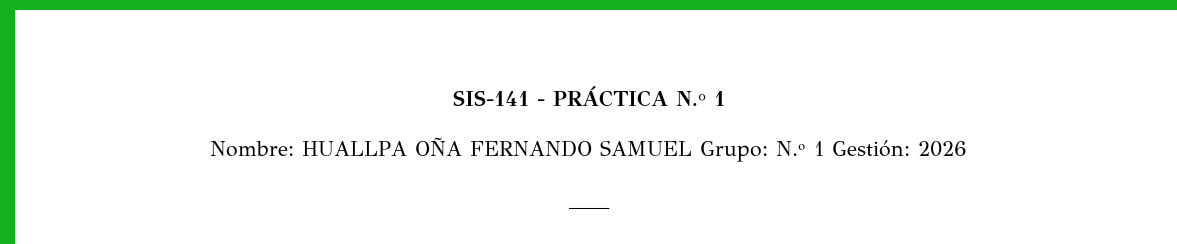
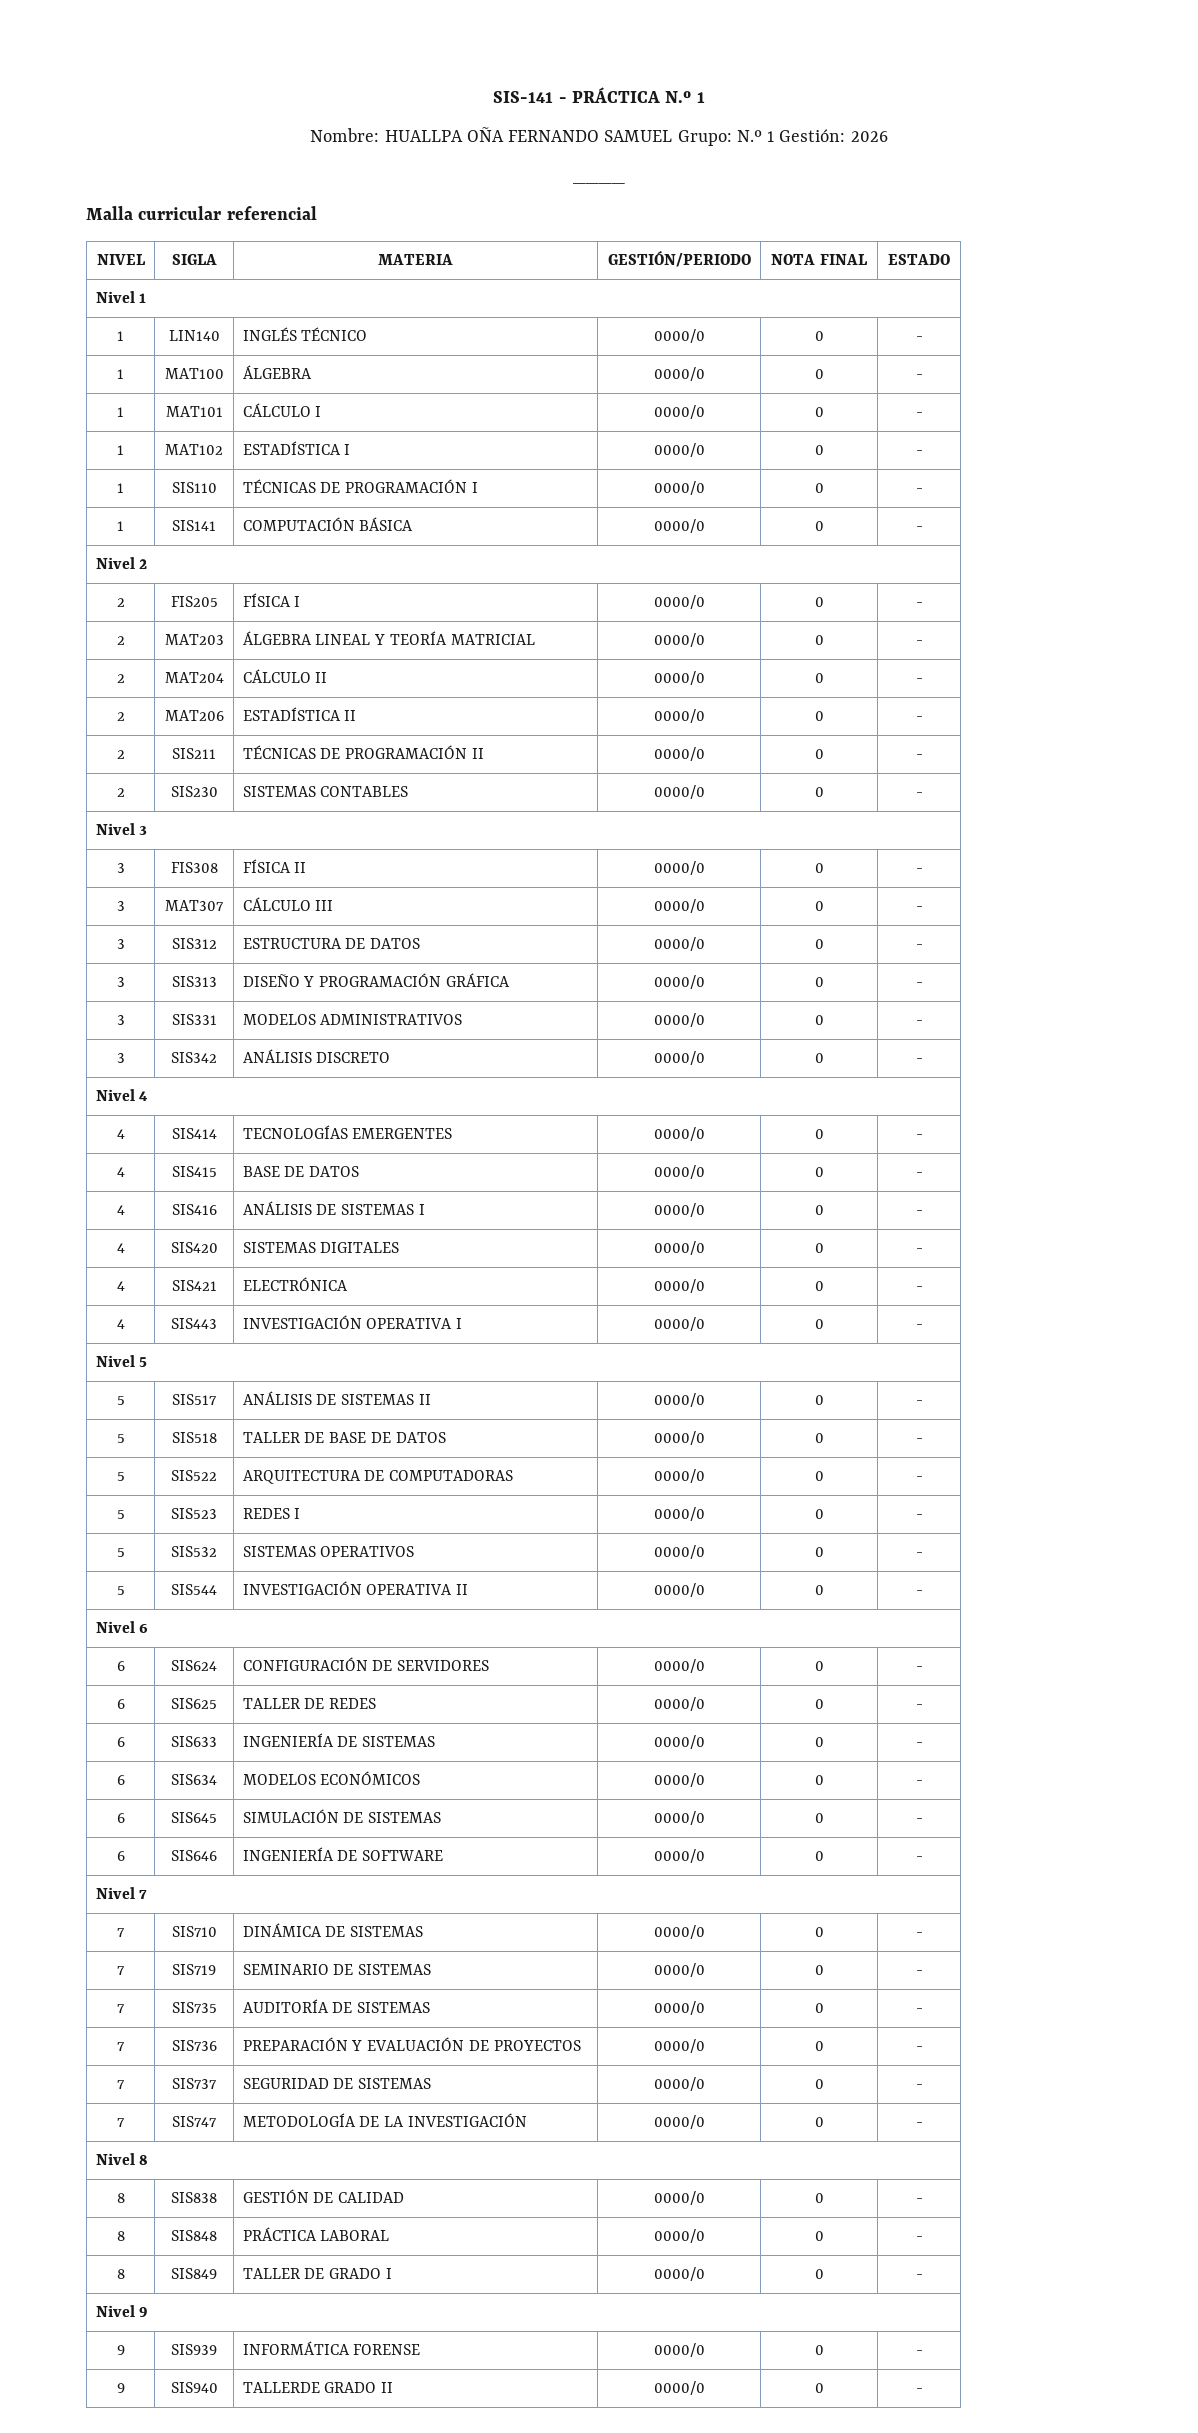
+ Malla curricular referencial
+ NIVEL | SIGLA | MATERIA | GESTIÓN/PERIODO | NOTA FINAL | ESTADO
+ Nivel 1
+ 1 | LIN140 | INGLÉS TÉCNICO | 0000/0 | 0 | -
+ 1 | MAT100 | ÁLGEBRA | 0000/0 | 0 | -
+ 1 | MAT101 | CÁLCULO I | 0000/0 | 0 | -
+ 1 | MAT102 | ESTADÍSTICA I | 0000/0 | 0 | -
+ 1 | SIS110 | TÉCNICAS DE PROGRAMACIÓN I | 0000/0 | 0 | -
+ 1 | SIS141 | COMPUTACIÓN BÁSICA | 0000/0 | 0 | -
+ Nivel 2
+ 2 | FIS205 | FÍSICA I | 0000/0 | 0 | -
+ 2 | MAT203 | ÁLGEBRA LINEAL Y TEORÍA MATRICIAL | 0000/0 | 0 | -
+ 2 | MAT204 | CÁLCULO II | 0000/0 | 0 | -
+ 2 | MAT206 | ESTADÍSTICA II | 0000/0 | 0 | -
+ 2 | SIS211 | TÉCNICAS DE PROGRAMACIÓN II | 0000/0 | 0 | -
+ 2 | SIS230 | SISTEMAS CONTABLES | 0000/0 | 0 | -
+ Nivel 3
+ 3 | FIS308 | FÍSICA II | 0000/0 | 0 | -
+ 3 | MAT307 | CÁLCULO III | 0000/0 | 0 | -
+ 3 | SIS312 | ESTRUCTURA DE DATOS | 0000/0 | 0 | -
+ 3 | SIS313 | DISEÑO Y PROGRAMACIÓN GRÁFICA | 0000/0 | 0 | -
+ 3 | SIS331 | MODELOS ADMINISTRATIVOS | 0000/0 | 0 | -
+ 3 | SIS342 | ANÁLISIS DISCRETO | 0000/0 | 0 | -
+ Nivel 4
+ 4 | SIS414 | TECNOLOGÍAS EMERGENTES | 0000/0 | 0 | -
+ 4 | SIS415 | BASE DE DATOS | 0000/0 | 0 | -
+ 4 | SIS416 | ANÁLISIS DE SISTEMAS I | 0000/0 | 0 | -
+ 4 | SIS420 | SISTEMAS DIGITALES | 0000/0 | 0 | -
+ 4 | SIS421 | ELECTRÓNICA | 0000/0 | 0 | -
+ 4 | SIS443 | INVESTIGACIÓN OPERATIVA I | 0000/0 | 0 | -
+ Nivel 5
+ 5 | SIS517 | ANÁLISIS DE SISTEMAS II | 0000/0 | 0 | -
+ 5 | SIS518 | TALLER DE BASE DE DATOS | 0000/0 | 0 | -
+ 5 | SIS522 | ARQUITECTURA DE COMPUTADORAS | 0000/0 | 0 | -
+ 5 | SIS523 | REDES I | 0000/0 | 0 | -
+ 5 | SIS532 | SISTEMAS OPERATIVOS | 0000/0 | 0 | -
+ 5 | SIS544 | INVESTIGACIÓN OPERATIVA II | 0000/0 | 0 | -
+ Nivel 6
+ 6 | SIS624 | CONFIGURACIÓN DE SERVIDORES | 0000/0 | 0 | -
+ 6 | SIS625 | TALLER DE REDES | 0000/0 | 0 | -
+ 6 | SIS633 | INGENIERÍA DE SISTEMAS | 0000/0 | 0 | -
+ 6 | SIS634 | MODELOS ECONÓMICOS | 0000/0 | 0 | -
+ 6 | SIS645 | SIMULACIÓN DE SISTEMAS | 0000/0 | 0 | -
+ 6 | SIS646 | INGENIERÍA DE SOFTWARE | 0000/0 | 0 | -
+ Nivel 7
+ 7 | SIS710 | DINÁMICA DE SISTEMAS | 0000/0 | 0 | -
+ 7 | SIS719 | SEMINARIO DE SISTEMAS | 0000/0 | 0 | -
+ 7 | SIS735 | AUDITORÍA DE SISTEMAS | 0000/0 | 0 | -
+ 7 | SIS736 | PREPARACIÓN Y EVALUACIÓN DE PROYECTOS | 0000/0 | 0 | -
+ 7 | SIS737 | SEGURIDAD DE SISTEMAS | 0000/0 | 0 | -
+ 7 | SIS747 | METODOLOGÍA DE LA INVESTIGACIÓN | 0000/0 | 0 | -
+ Nivel 8
+ 8 | SIS838 | GESTIÓN DE CALIDAD | 0000/0 | 0 | -
+ 8 | SIS848 | PRÁCTICA LABORAL | 0000/0 | 0 | -
+ 8 | SIS849 | TALLER DE GRADO I | 0000/0 | 0 | -
+ Nivel 9
+ 9 | SIS939 | INFORMÁTICA FORENSE | 0000/0 | 0 | -
+ 9 | SIS940 | TALLERDE GRADO II | 0000/0 | 0 | -

